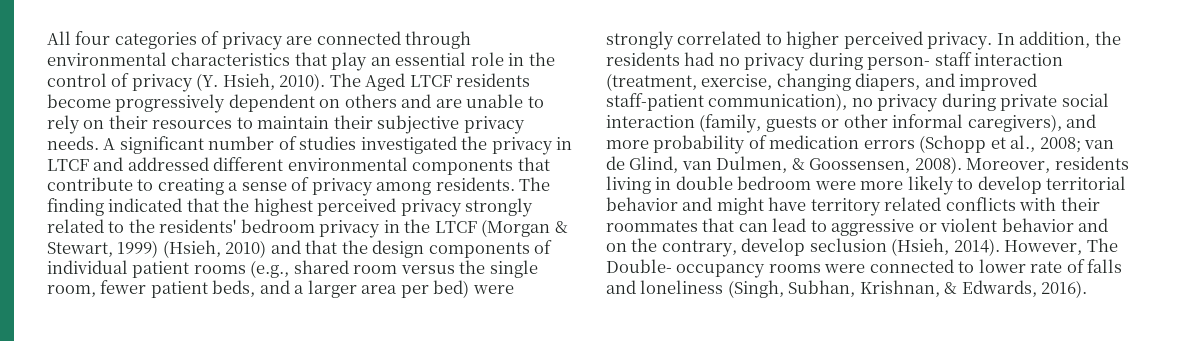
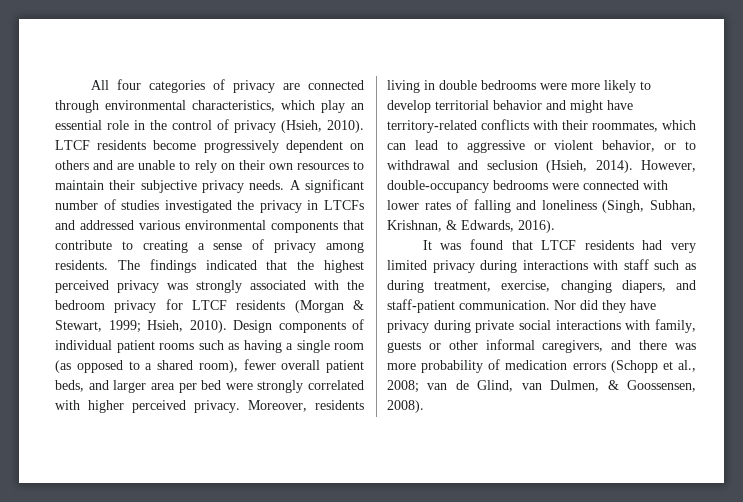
- All four categories of privacy are connected through environmental characteristics that play an essential role in the control of privacy (Y. Hsieh, 2010). The Aged LTCF residents become progressively dependent on others and are unable to rely on their resources to maintain their subjective privacy needs.
+ All four categories of privacy are connected through environmental characteristics, which play an essential role in the control of privacy (Hsieh, 2010). LTCF residents become progressively dependent on others and are unable to rely on their own resources to maintain their subjective privacy needs.
- A significant number of studies investigated the privacy in LTCF and addressed different environmental components that contribute to creating a sense of privacy among residents.
+ A significant number of studies investigated the privacy in LTCFs and addressed various environmental components that contribute to creating a sense of privacy among residents.
- The finding indicated that the highest perceived privacy strongly related to the residents' bedroom privacy in the LTCF (Morgan & Stewart, 1999) (Hsieh, 2010) and that the design components of individual patient rooms (e.g., shared room versus the single room, fewer patient beds, and a larger area per bed) were strongly correlated to higher perceived privacy.
+ The findings indicated that the highest perceived privacy was strongly associated with the bedroom privacy for LTCF residents (Morgan & Stewart, 1999; Hsieh, 2010). Design components of individual patient rooms such as having a single room (as opposed to a shared room), fewer overall patient beds, and larger area per bed were strongly correlated with higher perceived privacy.
- In addition, the residents had no privacy during person- staff interaction (treatment, exercise, changing diapers, and improved staff-patient communication), no privacy during private social interaction (family, guests or other informal caregivers), and more probability of medication errors (Schopp et al., 2008; van de Glind, van Dulmen, & Goossensen, 2008). Moreover, residents living in double bedroom were more likely to develop territorial behavior and might have territory related conflicts with their roommates that can lead to aggressive or violent behavior and on the contrary, develop seclusion (Hsieh, 2014). However, The Double- occupancy rooms were connected to lower rate of falls and loneliness (Singh, Subhan, Krishnan, & Edwards, 2016).
+ Moreover, residents living in double bedrooms were more likely to develop territorial behavior and might have territory-related conflicts with their roommates, which can lead to aggressive or violent behavior, or to withdrawal and seclusion (Hsieh, 2014). However, double-occupancy bedrooms were connected with lower rates of falling and loneliness (Singh, Subhan, Krishnan, & Edwards, 2016).
+ It was found that LTCF residents had very limited privacy during interactions with staff such as during treatment, exercise, changing diapers, and staff-patient communication. Nor did they have privacy during private social interactions with family, guests or other informal caregivers, and there was more probability of medication errors (Schopp et al., 2008; van de Glind, van Dulmen, & Goossensen, 2008).

